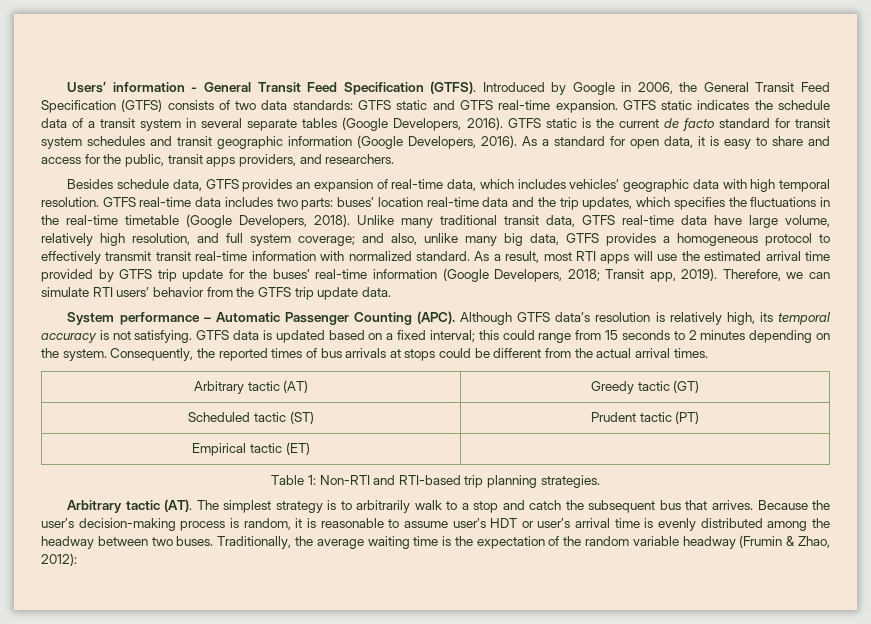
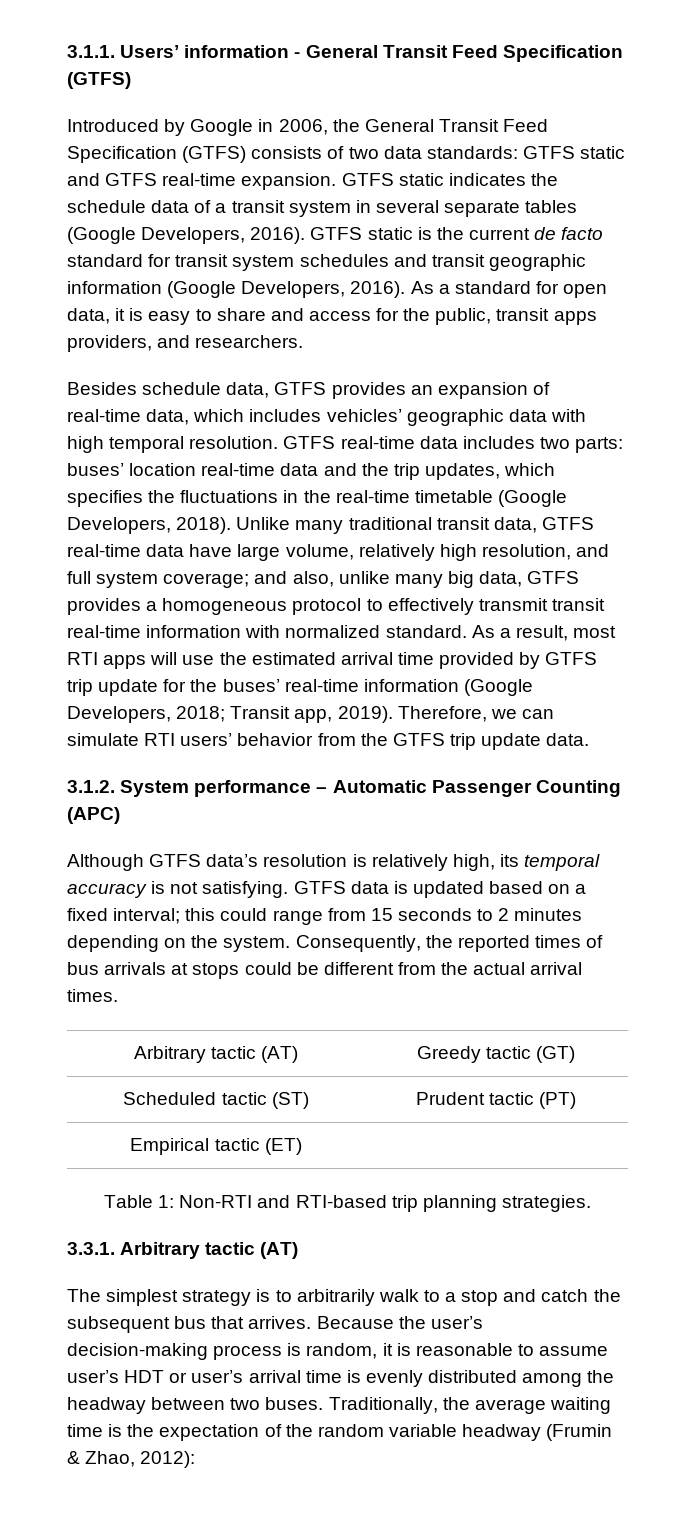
- Users’ information - General Transit Feed Specification (GTFS). Introduced by Google in 2006, the General Transit Feed Specification (GTFS) consists of two data standards: GTFS static and GTFS real-time expansion.
+ 3.1.1. Users’ information - General Transit Feed Specification (GTFS)
+ Introduced by Google in 2006, the General Transit Feed Specification (GTFS) consists of two data standards: GTFS static and GTFS real-time expansion.
- System performance – Automatic Passenger Counting (APC). Although GTFS data’s resolution is relatively high, its temporal accuracy is not satisfying.
+ 3.1.2. System performance – Automatic Passenger Counting (APC)
+ Although GTFS data’s resolution is relatively high, its temporal accuracy is not satisfying.
- Arbitrary tactic (AT). The simplest strategy is to arbitrarily walk to a stop and catch the subsequent bus that arrives.
+ 3.3.1. Arbitrary tactic (AT)
+ The simplest strategy is to arbitrarily walk to a stop and catch the subsequent bus that arrives.

